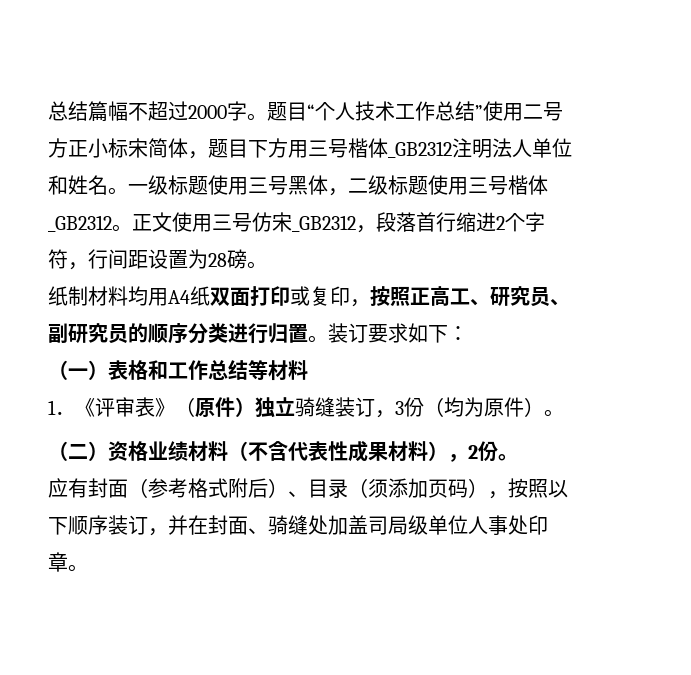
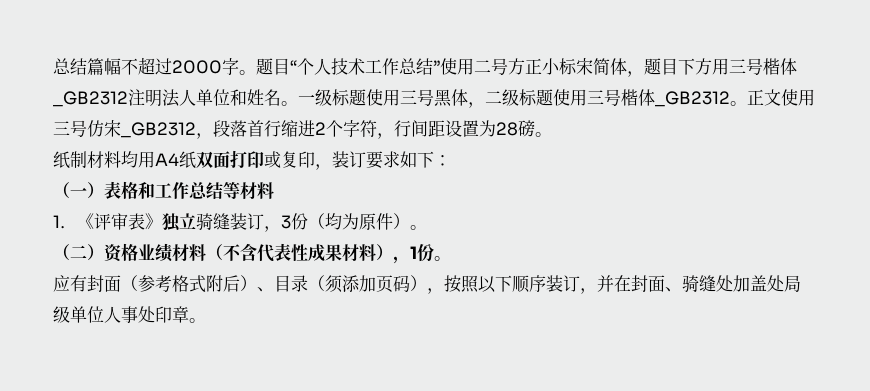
- 纸制材料均用A4纸双面打印或复印，按照正高工、研究员、副研究员的顺序分类进行归置。装订要求如下：
+ 纸制材料均用A4纸双面打印或复印，装订要求如下：
- 1．《评审表》（原件）独立骑缝装订，3份（均为原件）。
+ 1．《评审表》独立骑缝装订，3份（均为原件）。
- （二）资格业绩材料（不含代表性成果材料），2份。
+ （二）资格业绩材料（不含代表性成果材料），1份。
- 应有封面（参考格式附后）、目录（须添加页码），按照以下顺序装订，并在封面、骑缝处加盖司局级单位人事处印章。
+ 应有封面（参考格式附后）、目录（须添加页码），按照以下顺序装订，并在封面、骑缝处加盖处局级单位人事处印章。

